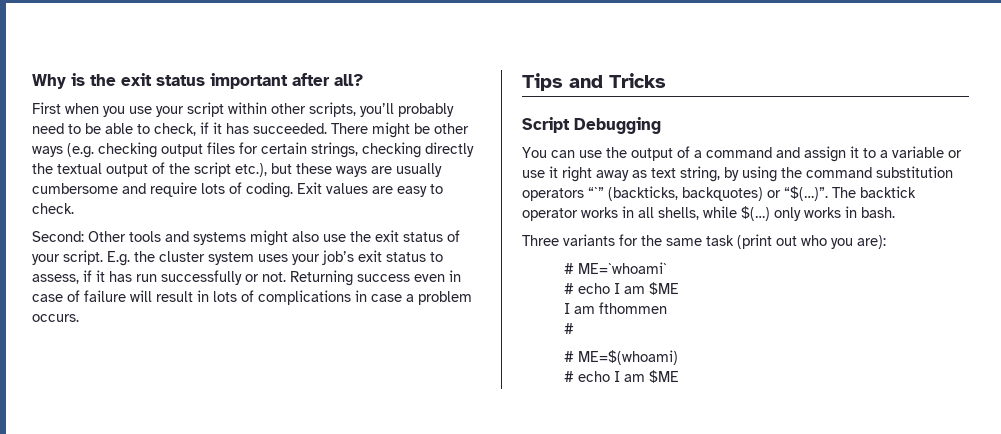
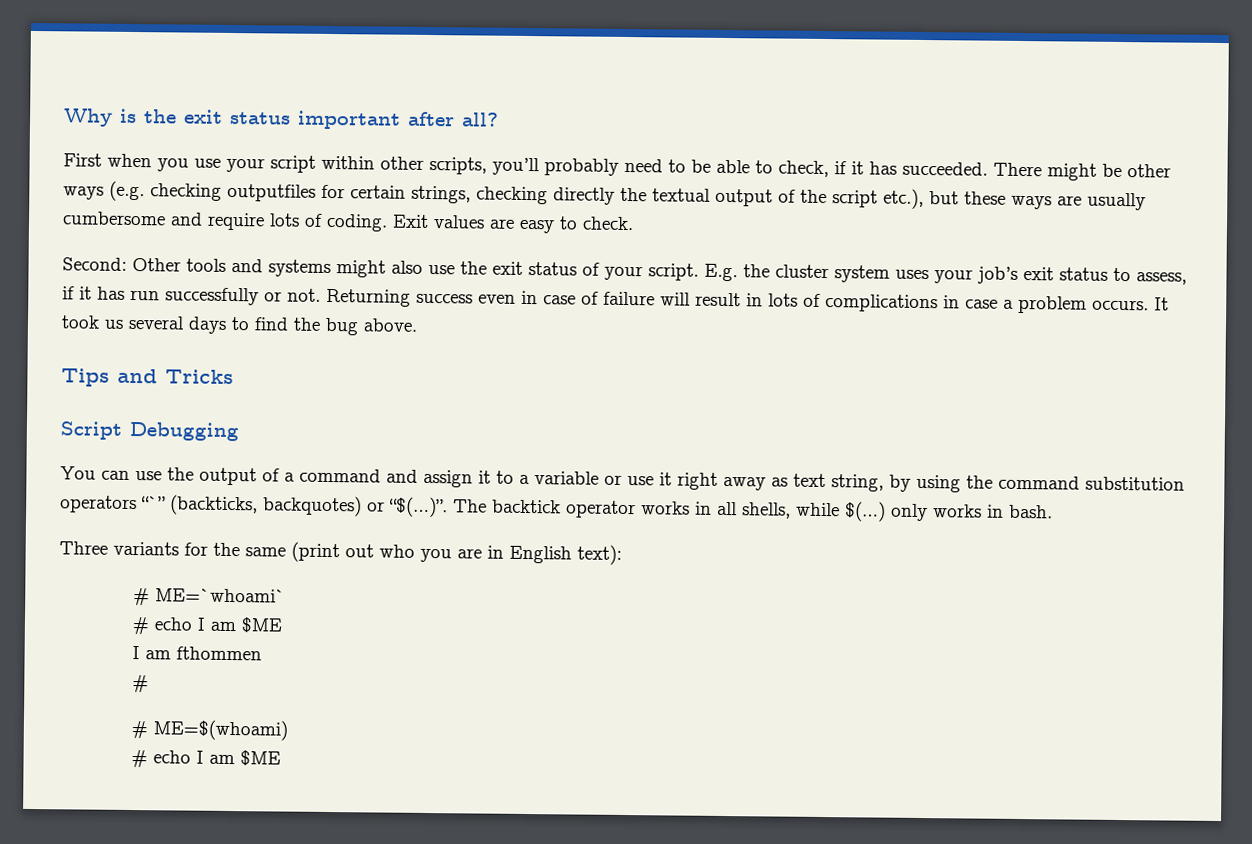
- There might be other ways (e.g. checking output files for certain strings, checking directly the textual output of the script etc.), but these ways are usually cumbersome and require lots of coding.
+ There might be other ways (e.g. checking outputfiles for certain strings, checking directly the textual output of the script etc.), but these ways are usually cumbersome and require lots of coding.
+ It took us several days to find the bug above.
- Three variants for the same task (print out who you are):
+ Three variants for the same (print out who you are in English text):

